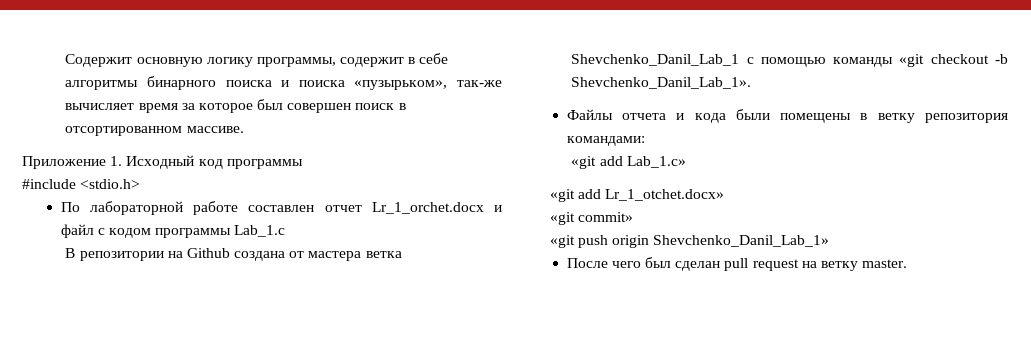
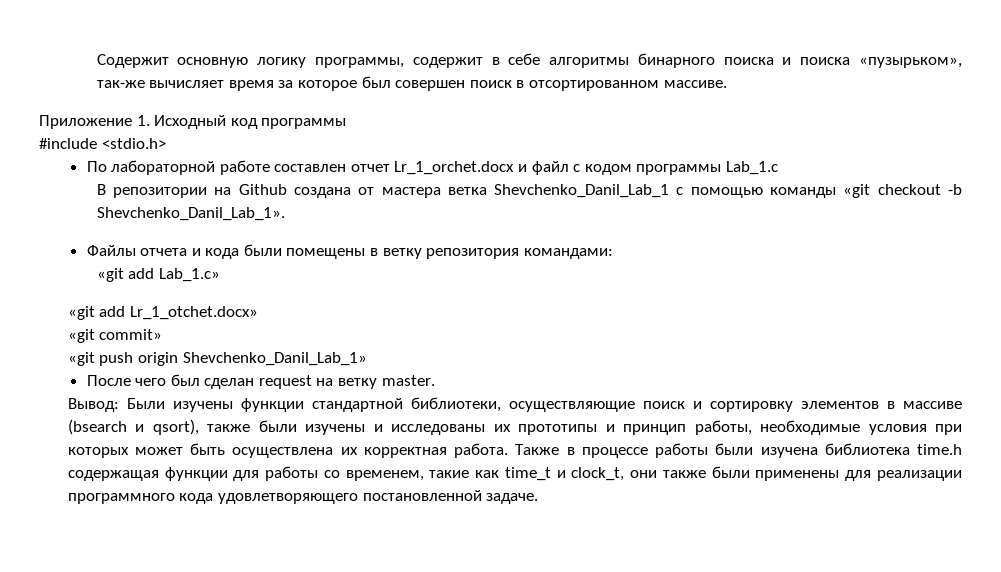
- После чего был сделан pull request на ветку master.
+ После чего был сделан request на ветку master.
+ Вывод: Были изучены функции стандартной библиотеки, осуществляющие поиск и сортировку элементов в массиве (bsearch и qsort), также были изучены и исследованы их прототипы и принцип работы, необходимые условия при которых может быть осуществлена их корректная работа. Также в процессе работы были изучена библиотека time.h содержащая функции для работы со временем, такие как time_t и clock_t, они также были применены для реализации программного кода удовлетворяющего постановленной задаче.

